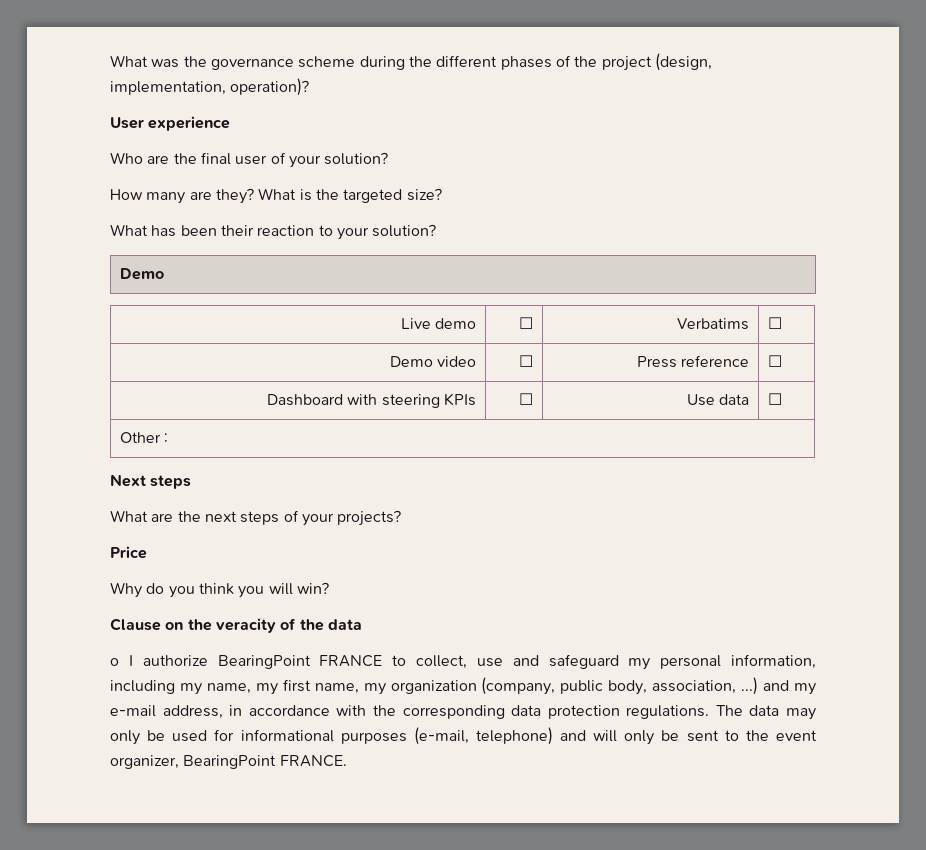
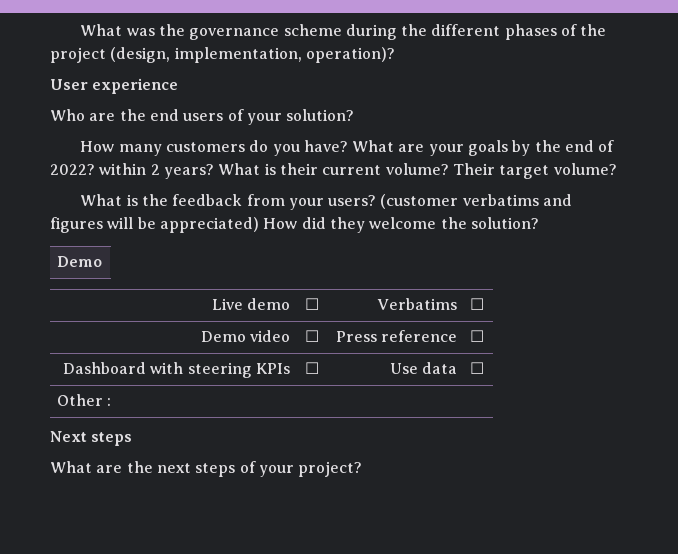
- Who are the final user of your solution?
+ Who are the end users of your solution?
- How many are they? What is the targeted size?
- What has been their reaction to your solution?
+ How many customers do you have? What are your goals by the end of 2022? within 2 years? What is their current volume? Their target volume?
+ What is the feedback from your users? (customer verbatims and figures will be appreciated) How did they welcome the solution?
- What are the next steps of your projects?
- Price
- Why do you think you will win?
- Clause on the veracity of the data
- o I authorize BearingPoint FRANCE to collect, use and safeguard my personal information, including my name, my first name, my organization (company, public body, association, ...) and my e-mail address, in accordance with the corresponding data protection regulations. The data may only be used for informational purposes (e-mail, telephone) and will only be sent to the event organizer, BearingPoint FRANCE.
+ What are the next steps of your project?

